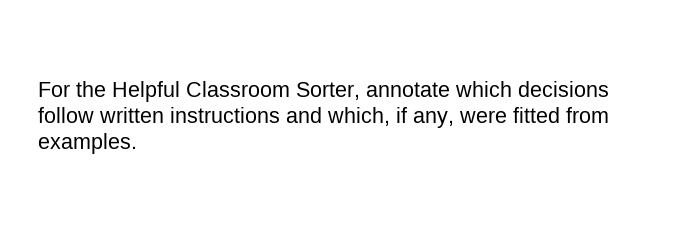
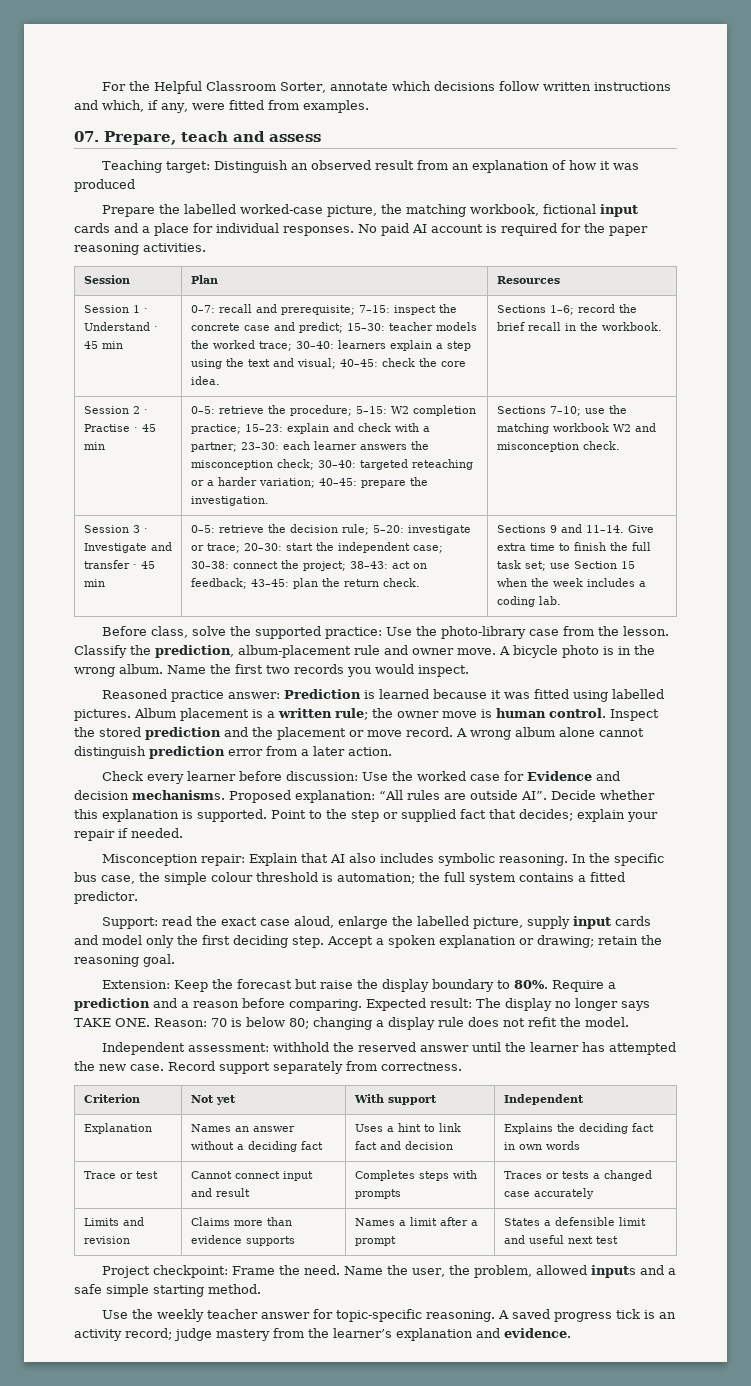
+ 07. Prepare, teach and assess
+ Teaching target: Distinguish an observed result from an explanation of how it was produced
+ Prepare the labelled worked-case picture, the matching workbook, fictional input cards and a place for individual responses. No paid AI account is required for the paper reasoning activities.
+ Session | Plan | Resources
+ Session 1 · Understand · 45 min | 0–7: recall and prerequisite; 7–15: inspect the concrete case and predict; 15–30: teacher models the worked trace; 30–40: learners explain a step using the text and visual; 40–45: check the core idea. | Sections 1–6; record the brief recall in the workbook.
+ Session 2 · Practise · 45 min | 0–5: retrieve the procedure; 5–15: W2 completion practice; 15–23: explain and check with a partner; 23–30: each learner answers the misconception check; 30–40: targeted reteaching or a harder variation; 40–45: prepare the investigation. | Sections 7–10; use the matching workbook W2 and misconception check.
+ Session 3 · Investigate and transfer · 45 min | 0–5: retrieve the decision rule; 5–20: investigate or trace; 20–30: start the independent case; 30–38: connect the project; 38–43: act on feedback; 43–45: plan the return check. | Sections 9 and 11–14. Give extra time to finish the full task set; use Section 15 when the week includes a coding lab.
+ Before class, solve the supported practice: Use the photo-library case from the lesson. Classify the prediction, album-placement rule and owner move. A bicycle photo is in the wrong album. Name the first two records you would inspect.
+ Reasoned practice answer: Prediction is learned because it was fitted using labelled pictures. Album placement is a written rule; the owner move is human control. Inspect the stored prediction and the placement or move record. A wrong album alone cannot distinguish prediction error from a later action.
+ Check every learner before discussion: Use the worked case for Evidence and decision mechanisms. Proposed explanation: “All rules are outside AI”. Decide whether this explanation is supported. Point to the step or supplied fact that decides; explain your repair if needed.
+ Misconception repair: Explain that AI also includes symbolic reasoning. In the specific bus case, the simple colour threshold is automation; the full system contains a fitted predictor.
+ Support: read the exact case aloud, enlarge the labelled picture, supply input cards and model only the first deciding step. Accept a spoken explanation or drawing; retain the reasoning goal.
+ Extension: Keep the forecast but raise the display boundary to 80%. Require a prediction and a reason before comparing. Expected result: The display no longer says TAKE ONE. Reason: 70 is below 80; changing a display rule does not refit the model.
+ Independent assessment: withhold the reserved answer until the learner has attempted the new case. Record support separately from correctness.
+ Criterion | Not yet | With support | Independent
+ Explanation | Names an answer without a deciding fact | Uses a hint to link fact and decision | Explains the deciding fact in own words
+ Trace or test | Cannot connect input and result | Completes steps with prompts | Traces or tests a changed case accurately
+ Limits and revision | Claims more than evidence supports | Names a limit after a prompt | States a defensible limit and useful next test
+ Project checkpoint: Frame the need. Name the user, the problem, allowed inputs and a safe simple starting method.
+ Use the weekly teacher answer for topic-specific reasoning. A saved progress tick is an activity record; judge mastery from the learner’s explanation and evidence.

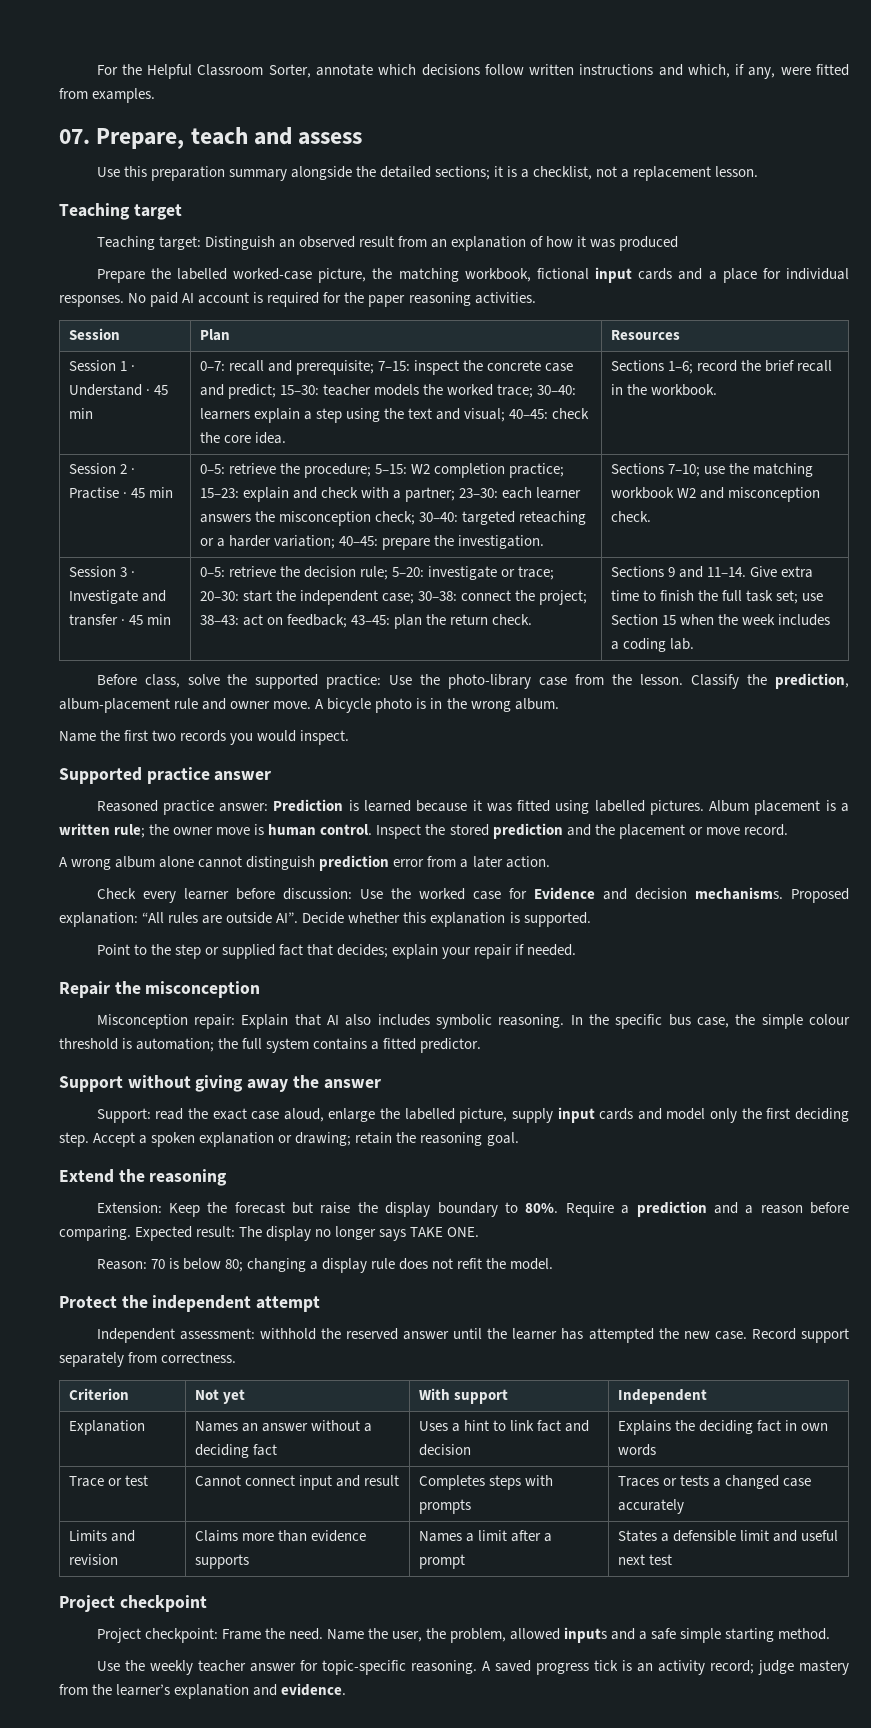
+ Use this preparation summary alongside the detailed sections; it is a checklist, not a replacement lesson.
+ Teaching target
- A bicycle photo is in the wrong album. Name the first two records you would inspect.
+ A bicycle photo is in the wrong album.
+ Name the first two records you would inspect.
+ Supported practice answer
- Inspect the stored prediction and the placement or move record. A wrong album alone cannot distinguish prediction error from a later action.
+ Inspect the stored prediction and the placement or move record.
+ A wrong album alone cannot distinguish prediction error from a later action.
- Proposed explanation: “All rules are outside AI”. Decide whether this explanation is supported. Point to the step or supplied fact that decides; explain your repair if needed.
+ Proposed explanation: “All rules are outside AI”. Decide whether this explanation is supported.
+ Point to the step or supplied fact that decides; explain your repair if needed.
+ Repair the misconception
+ Support without giving away the answer
+ Extend the reasoning
- Expected result: The display no longer says TAKE ONE. Reason: 70 is below 80; changing a display rule does not refit the model.
+ Expected result: The display no longer says TAKE ONE.
+ Reason: 70 is below 80; changing a display rule does not refit the model.
+ Protect the independent attempt
+ Project checkpoint

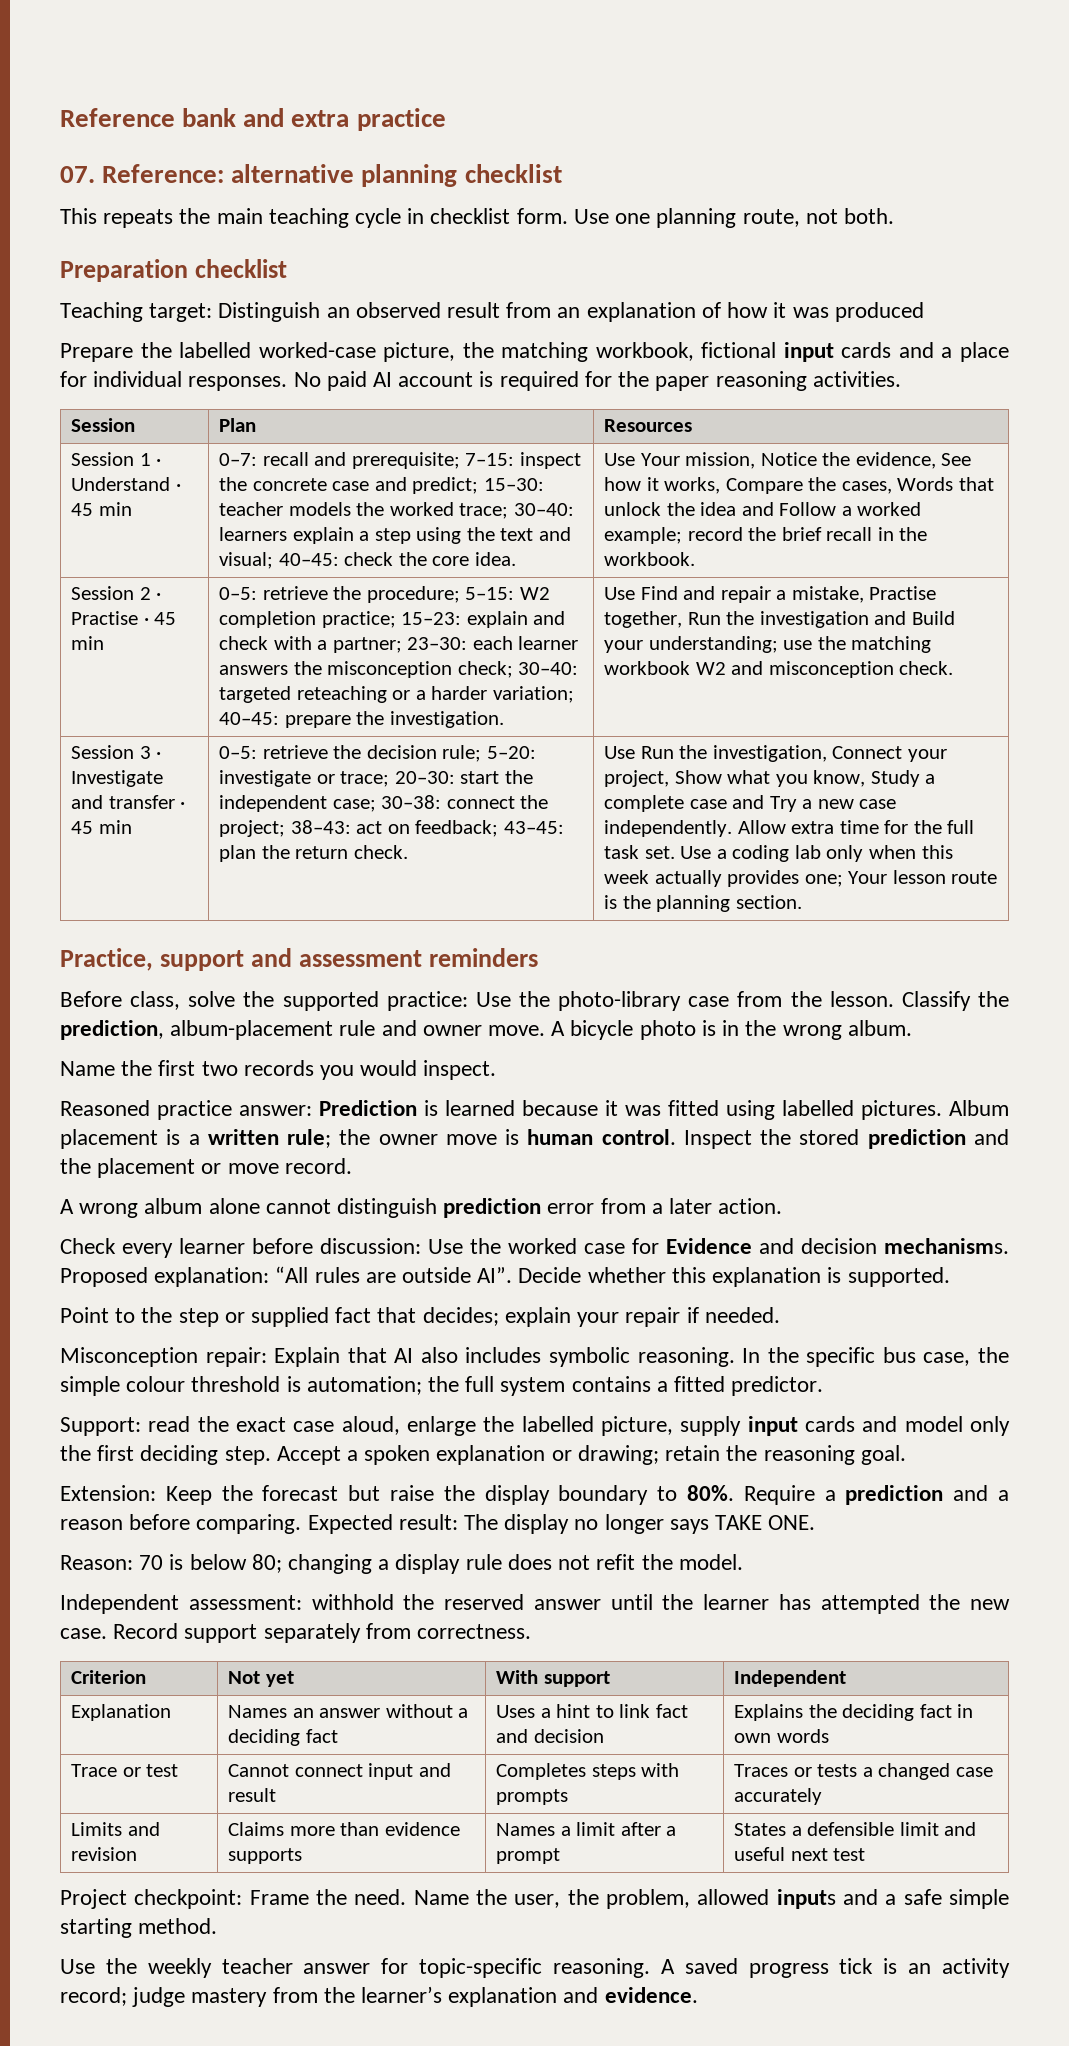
- For the Helpful Classroom Sorter, annotate which decisions follow written instructions and which, if any, were fitted from examples.
- 07. Prepare, teach and assess
- Use this preparation summary alongside the detailed sections; it is a checklist, not a replacement lesson.
- Teaching target
+ Reference bank and extra practice
+ 07. Reference: alternative planning checklist
+ This repeats the main teaching cycle in checklist form. Use one planning route, not both.
+ Preparation checklist
- Sections 1–6; record the brief recall in the workbook.
+ Use Your mission, Notice the evidence, See how it works, Compare the cases, Words that unlock the idea and Follow a worked example; record the brief recall in the workbook.
- Sections 7–10; use the matching workbook W2 and misconception check.
+ Use Find and repair a mistake, Practise together, Run the investigation and Build your understanding; use the matching workbook W2 and misconception check.
- Sections 9 and 11–14. Give extra time to finish the full task set; use Section 15 when the week includes a coding lab.
+ Use Run the investigation, Connect your project, Show what you know, Study a complete case and Try a new case independently. Allow extra time for the full task set. Use a coding lab only when this week actually provides one; Your lesson route is the planning section.
+ Practice, support and assessment reminders
- Supported practice answer
- Repair the misconception
- Support without giving away the answer
- Extend the reasoning
- Protect the independent attempt
- Project checkpoint

